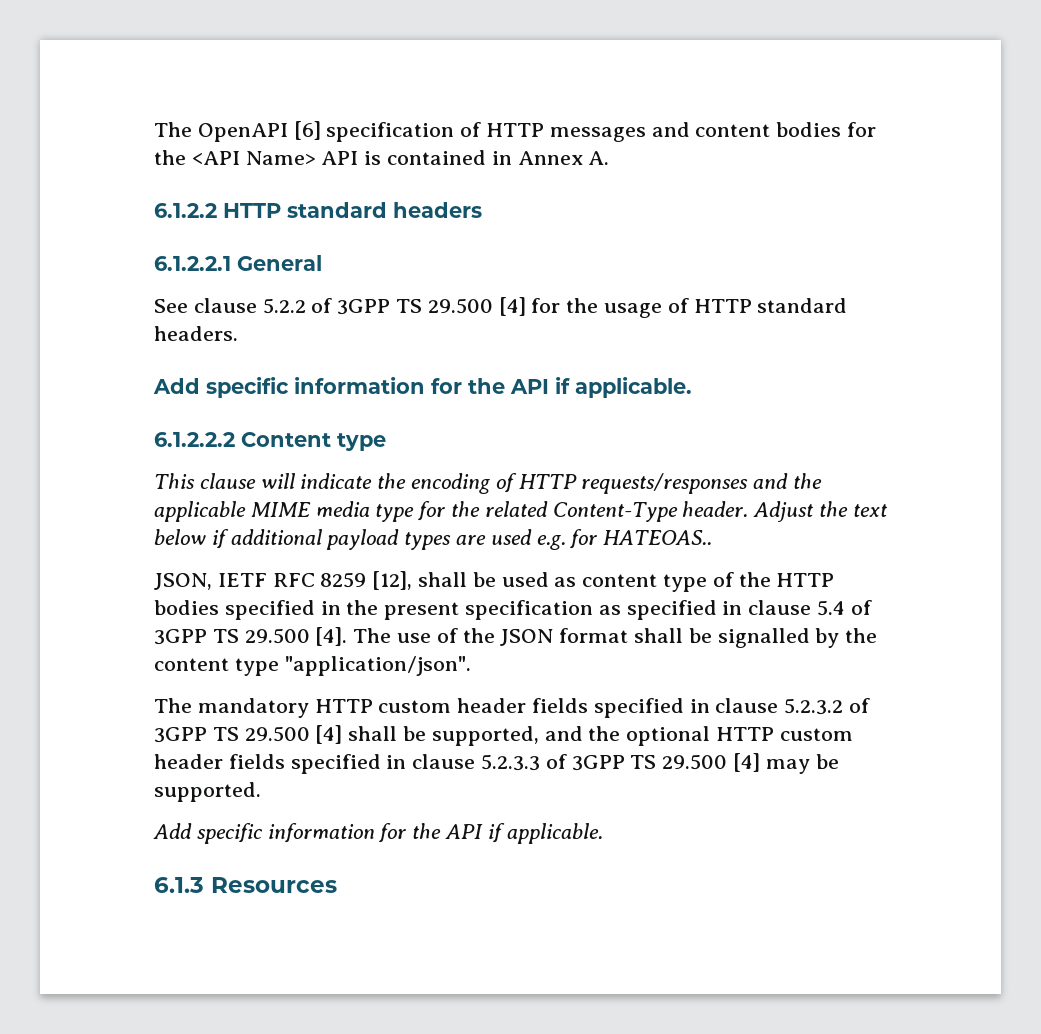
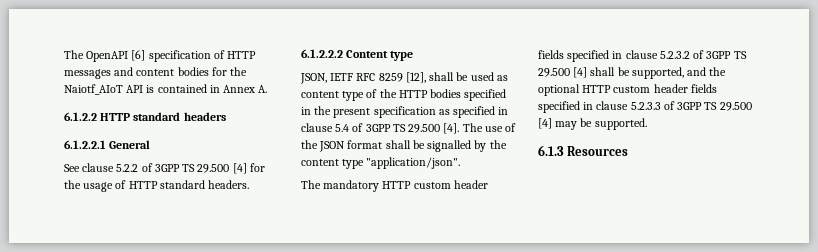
- The OpenAPI [6] specification of HTTP messages and content bodies for the <API Name> API is contained in Annex A.
+ The OpenAPI [6] specification of HTTP messages and content bodies for the Naiotf_AIoT API is contained in Annex A.
  See clause 5.2.2 of 3GPP TS 29.500 [4] for the usage of HTTP standard headers.
- Add specific information for the API if applicable.
  6.1.2.2.2 Content type
- This clause will indicate the encoding of HTTP requests/responses and the applicable MIME media type for the related Content-Type header. Adjust the text below if additional payload types are used e.g. for HATEOAS..
  The mandatory HTTP custom header fields specified in clause 5.2.3.2 of 3GPP TS 29.500 [4] shall be supported, and the optional HTTP custom header fields specified in clause 5.2.3.3 of 3GPP TS 29.500 [4] may be supported.
- Add specific information for the API if applicable.

